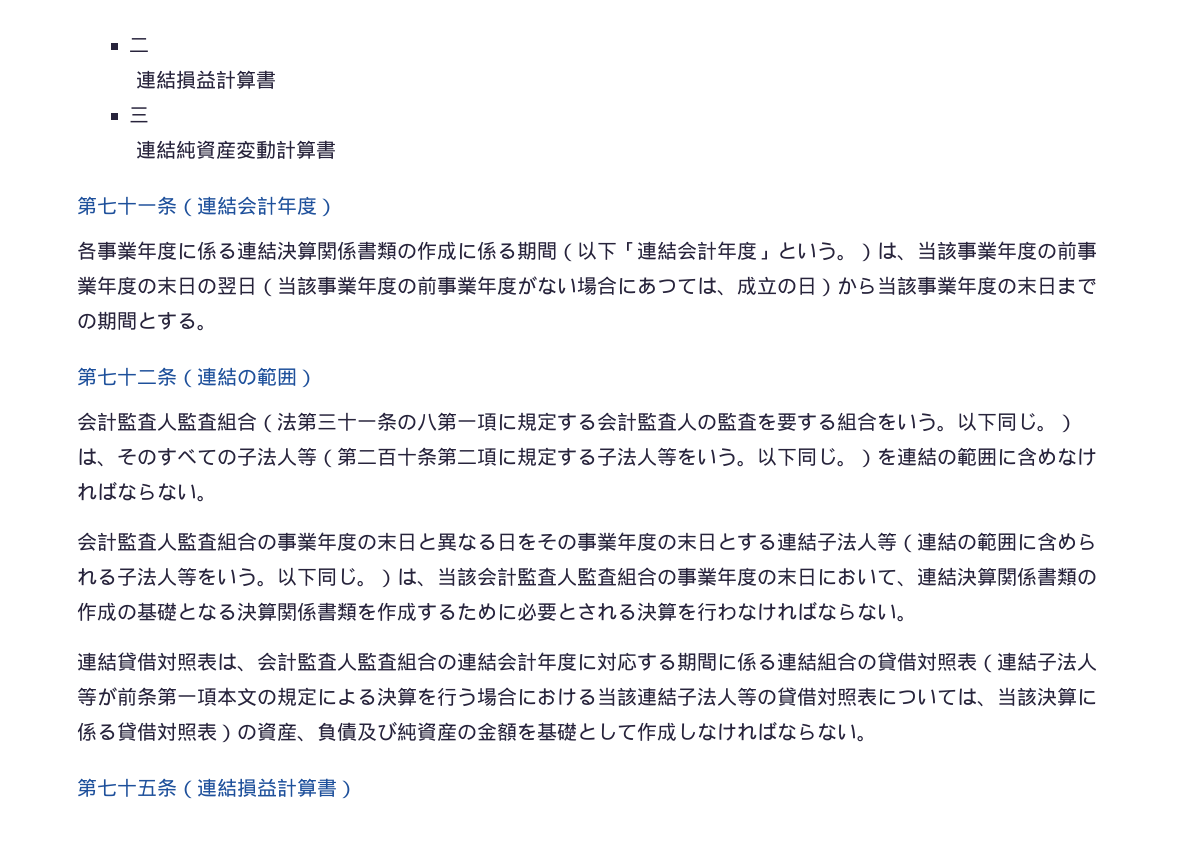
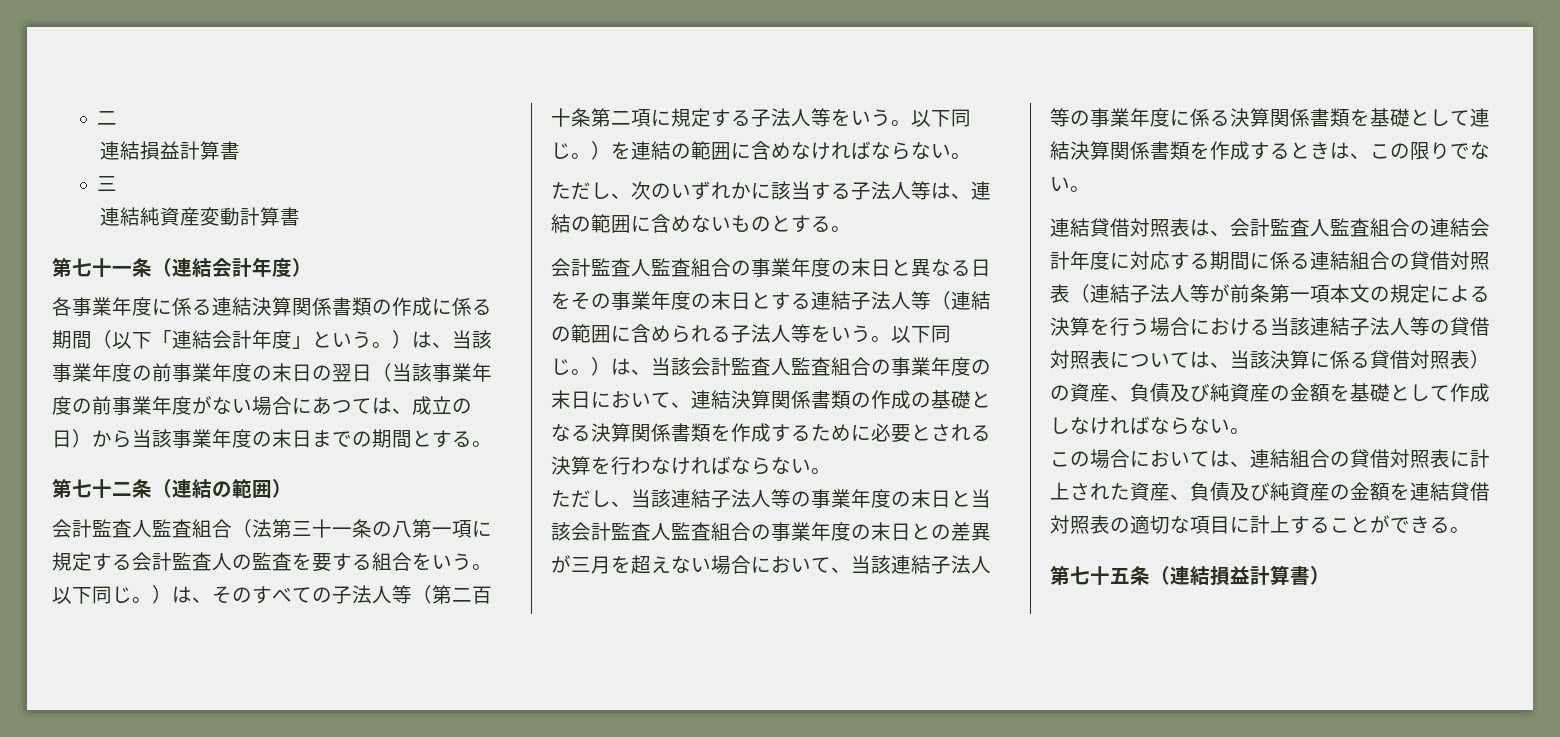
+ ただし、次のいずれかに該当する子法人等は、連結の範囲に含めないものとする。
+ ただし、当該連結子法人等の事業年度の末日と当該会計監査人監査組合の事業年度の末日との差異が三月を超えない場合において、当該連結子法人等の事業年度に係る決算関係書類を基礎として連結決算関係書類を作成するときは、この限りでない。
+ この場合においては、連結組合の貸借対照表に計上された資産、負債及び純資産の金額を連結貸借対照表の適切な項目に計上することができる。

